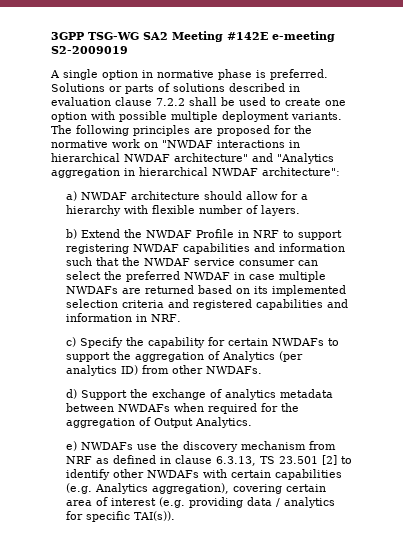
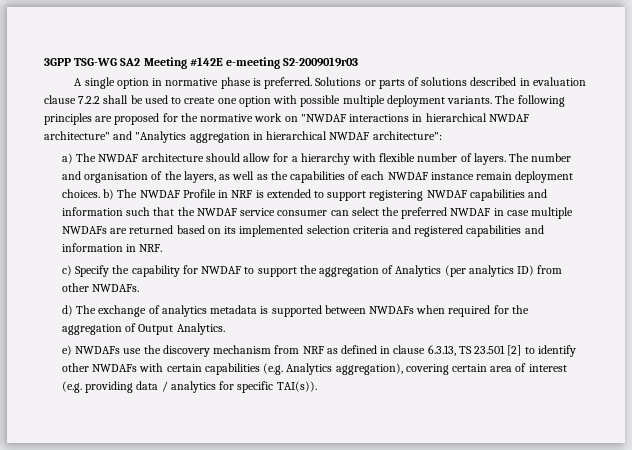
- 3GPP TSG-WG SA2 Meeting #142E e-meeting S2-2009019
+ 3GPP TSG-WG SA2 Meeting #142E e-meeting S2-2009019r03
- a) NWDAF architecture should allow for a hierarchy with flexible number of layers.
- b) Extend the NWDAF Profile in NRF to support registering NWDAF capabilities and information such that the NWDAF service consumer can select the preferred NWDAF in case multiple NWDAFs are returned based on its implemented selection criteria and registered capabilities and information in NRF.
+ a) The NWDAF architecture should allow for a hierarchy with flexible number of layers. The number and organisation of the layers, as well as the capabilities of each NWDAF instance remain deployment choices. b) The NWDAF Profile in NRF is extended to support registering NWDAF capabilities and information such that the NWDAF service consumer can select the preferred NWDAF in case multiple NWDAFs are returned based on its implemented selection criteria and registered capabilities and information in NRF.
- c) Specify the capability for certain NWDAFs to support the aggregation of Analytics (per analytics ID) from other NWDAFs.
+ c) Specify the capability for NWDAF to support the aggregation of Analytics (per analytics ID) from other NWDAFs.
- d) Support the exchange of analytics metadata between NWDAFs when required for the aggregation of Output Analytics.
+ d) The exchange of analytics metadata is supported between NWDAFs when required for the aggregation of Output Analytics.

